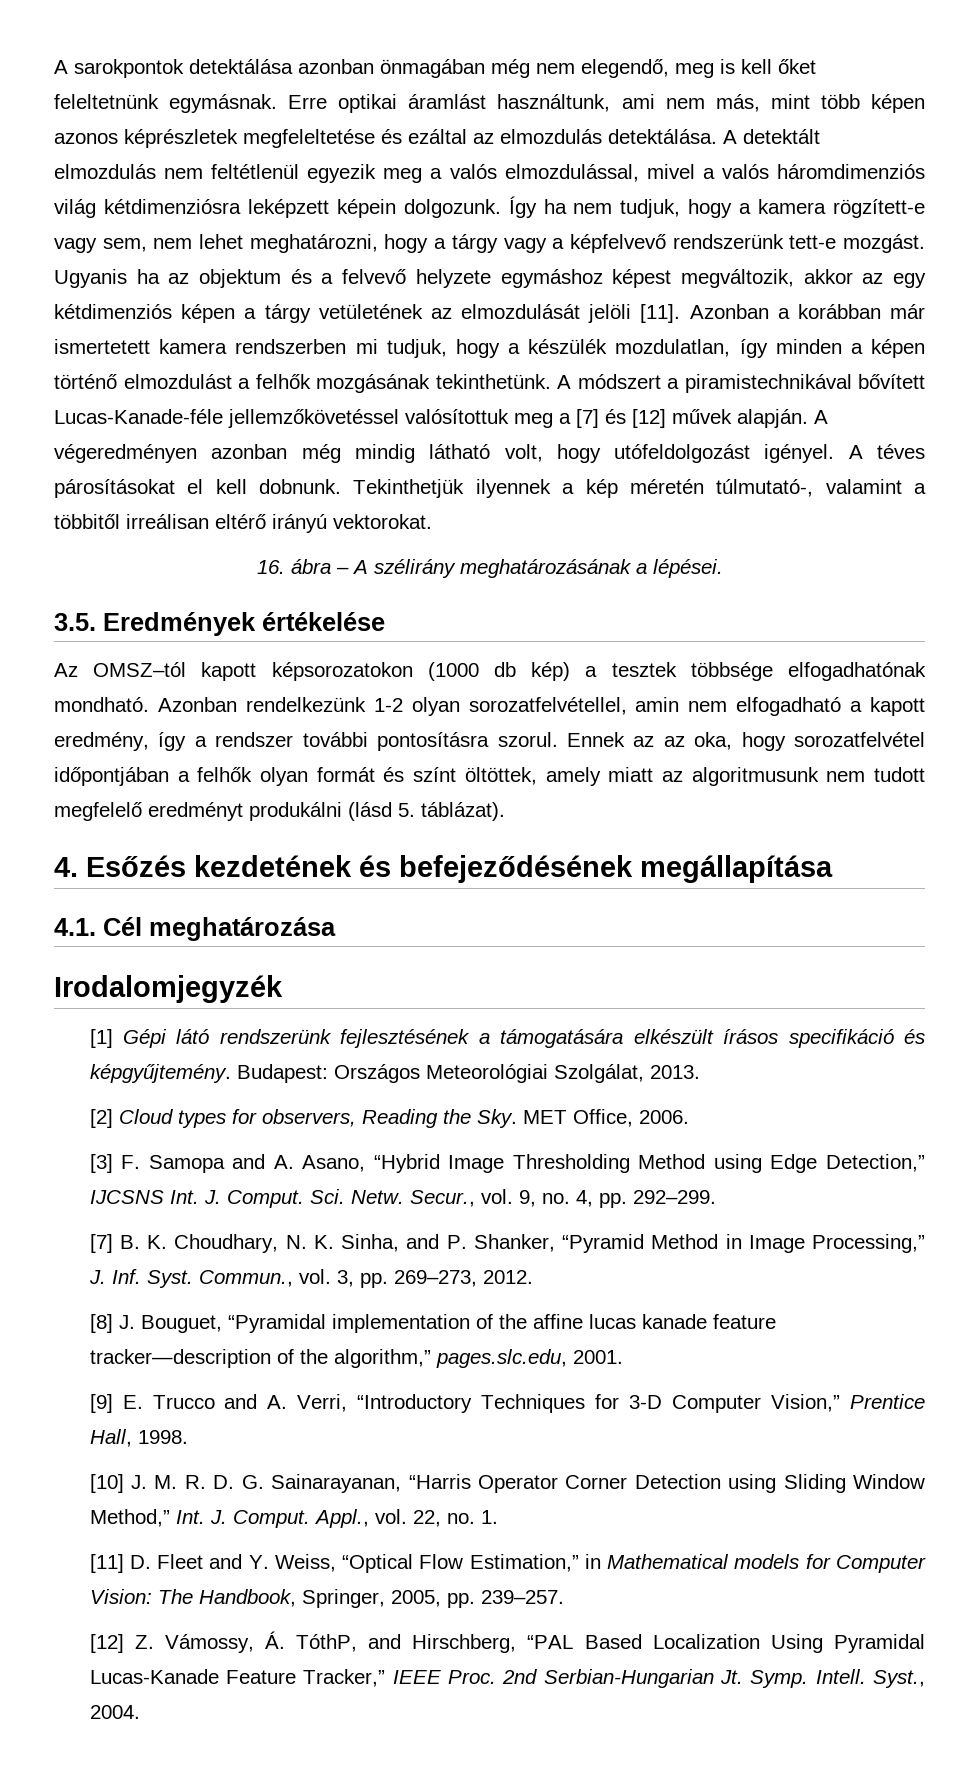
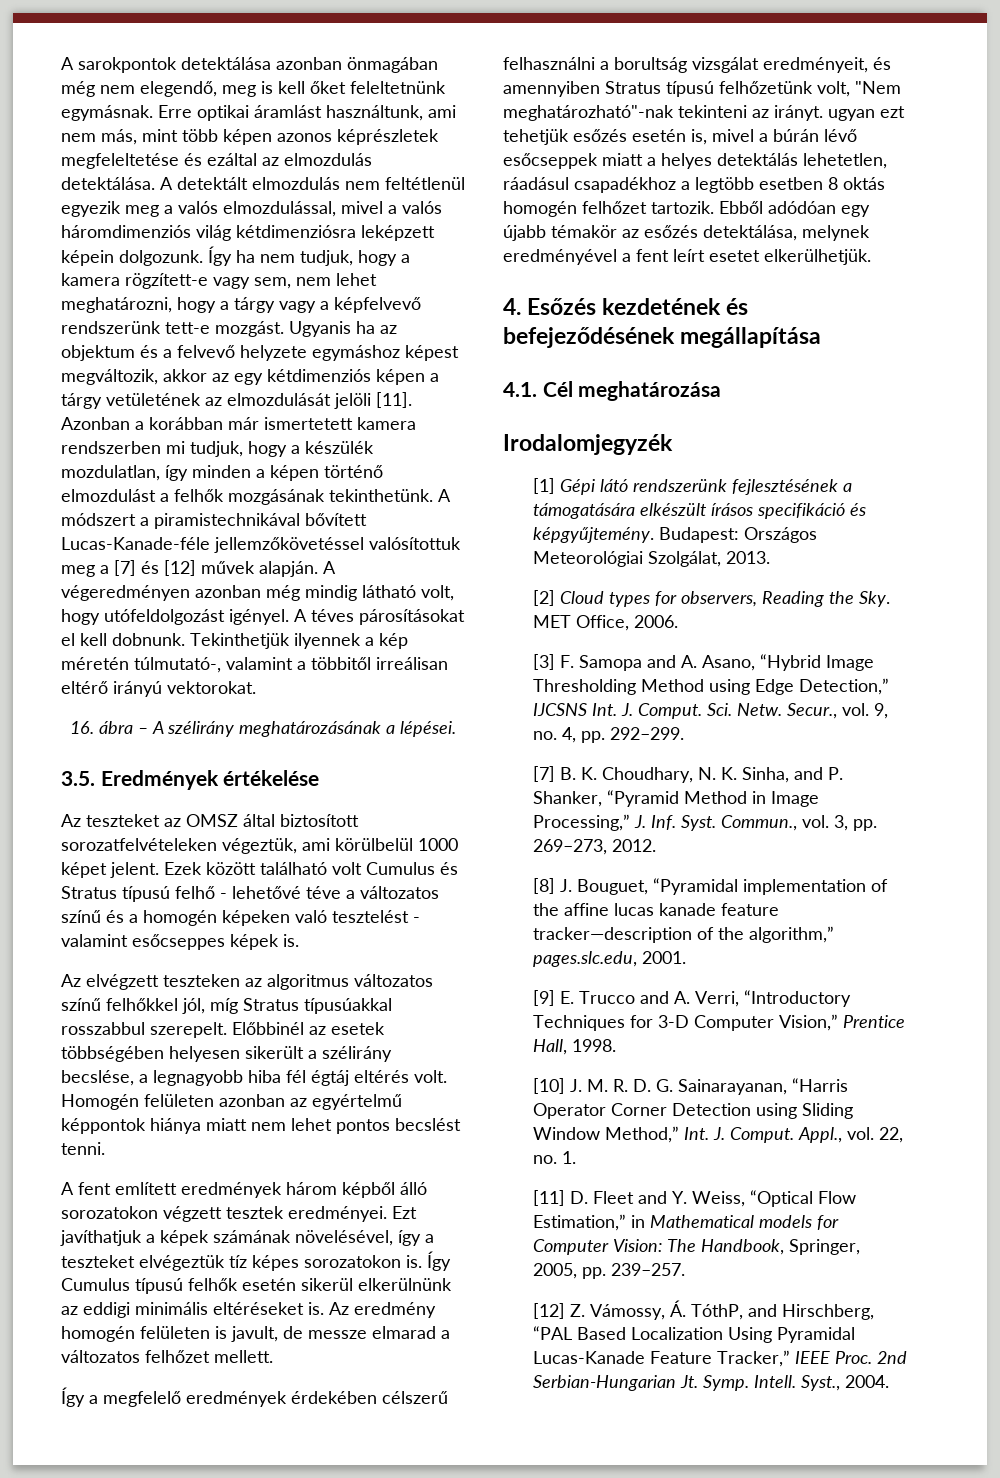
- Az OMSZ–tól kapott képsorozatokon (1000 db kép) a tesztek többsége elfogadhatónak mondható. Azonban rendelkezünk 1-2 olyan sorozatfelvétellel, amin nem elfogadható a kapott eredmény, így a rendszer további pontosításra szorul. Ennek az az oka, hogy sorozatfelvétel időpontjában a felhők olyan formát és színt öltöttek, amely miatt az algoritmusunk nem tudott megfelelő eredményt produkálni (lásd 5. táblázat).
+ Az teszteket az OMSZ által biztosított sorozatfelvételeken végeztük, ami körülbelül 1000 képet jelent. Ezek között található volt Cumulus és Stratus típusú felhő - lehetővé téve a változatos színű és a homogén képeken való tesztelést - valamint esőcseppes képek is.
+ Az elvégzett teszteken az algoritmus változatos színű felhőkkel jól, míg Stratus típusúakkal rosszabbul szerepelt. Előbbinél az esetek többségében helyesen sikerült a szélirány becslése, a legnagyobb hiba fél égtáj eltérés volt. Homogén felületen azonban az egyértelmű képpontok hiánya miatt nem lehet pontos becslést tenni.
+ A fent említett eredmények három képből álló sorozatokon végzett tesztek eredményei. Ezt javíthatjuk a képek számának növelésével, így a teszteket elvégeztük tíz képes sorozatokon is. Így Cumulus típusú felhők esetén sikerül elkerülnünk az eddigi minimális eltéréseket is. Az eredmény homogén felületen is javult, de messze elmarad a változatos felhőzet mellett.
+ Így a megfelelő eredmények érdekében célszerű felhasználni a borultság vizsgálat eredményeit, és amennyiben Stratus típusú felhőzetünk volt, "Nem meghatározható"-nak tekinteni az irányt. ugyan ezt tehetjük esőzés esetén is, mivel a búrán lévő esőcseppek miatt a helyes detektálás lehetetlen, ráadásul csapadékhoz a legtöbb esetben 8 oktás homogén felhőzet tartozik. Ebből adódóan egy újabb témakör az esőzés detektálása, melynek eredményével a fent leírt esetet elkerülhetjük.

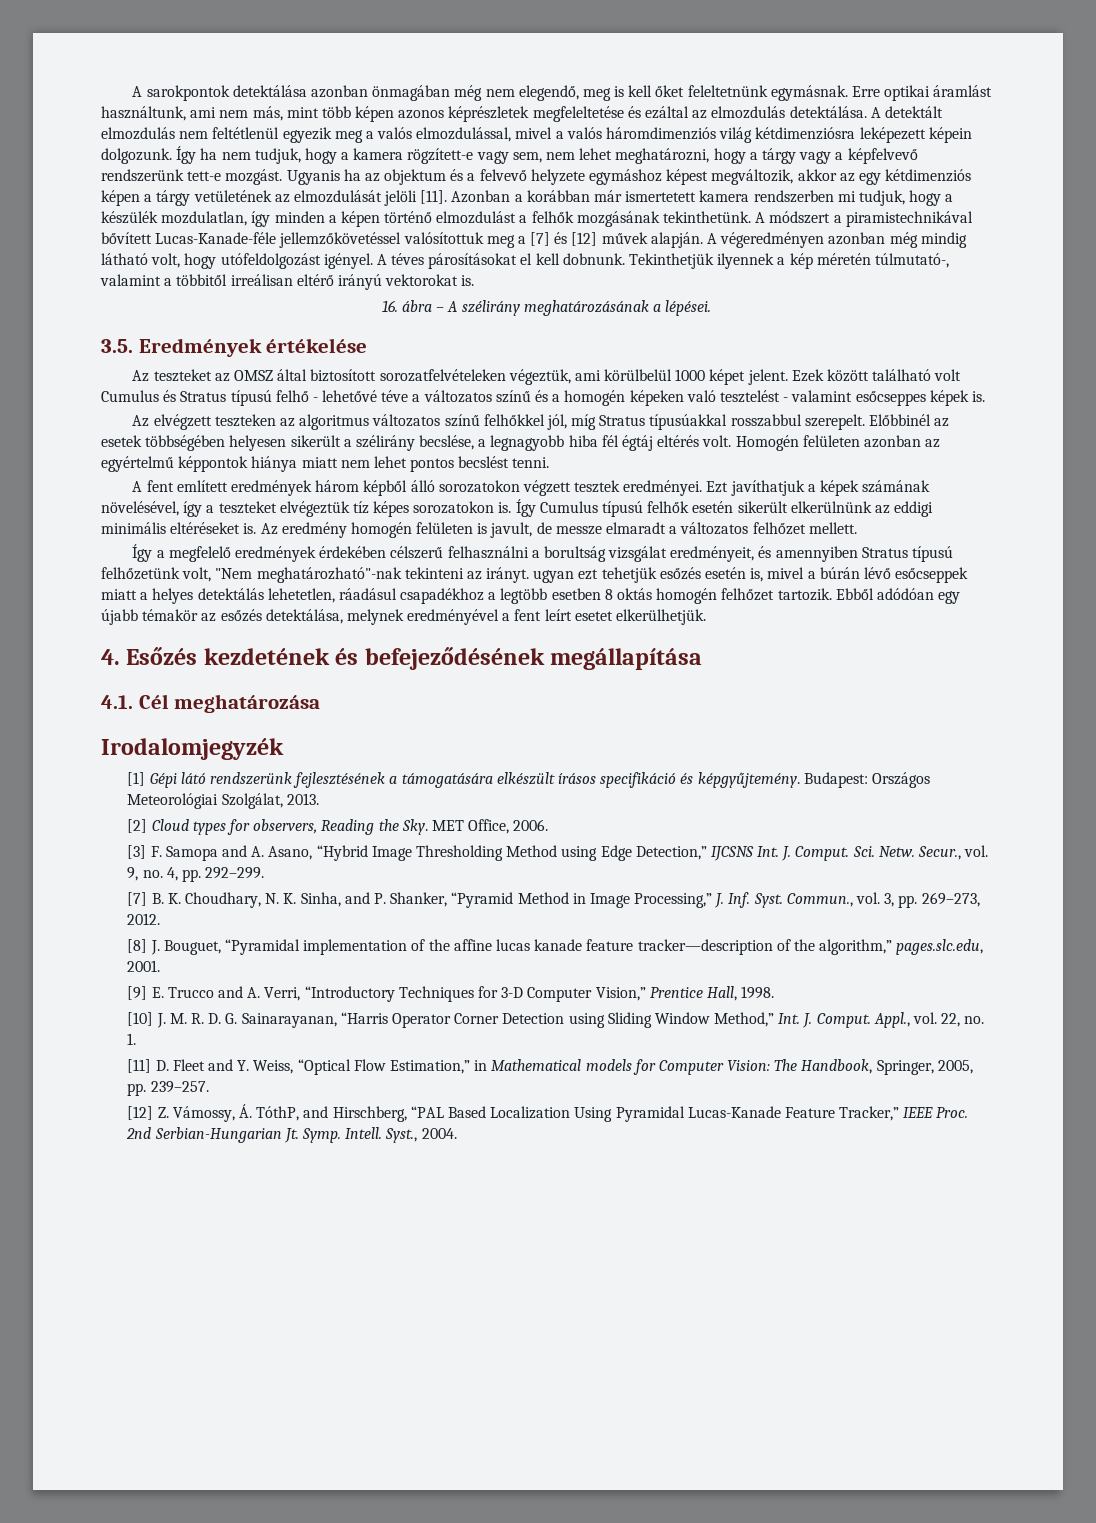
- A detektált elmozdulás nem feltétlenül egyezik meg a valós elmozdulással, mivel a valós háromdimenziós világ kétdimenziósra leképzett képein dolgozunk.
+ A detektált elmozdulás nem feltétlenül egyezik meg a valós elmozdulással, mivel a valós háromdimenziós világ kétdimenziósra leképezett képein dolgozunk.
- Tekinthetjük ilyennek a kép méretén túlmutató-, valamint a többitől irreálisan eltérő irányú vektorokat.
+ Tekinthetjük ilyennek a kép méretén túlmutató-, valamint a többitől irreálisan eltérő irányú vektorokat is.
- Így Cumulus típusú felhők esetén sikerül elkerülnünk az eddigi minimális eltéréseket is.
+ Így Cumulus típusú felhők esetén sikerült elkerülnünk az eddigi minimális eltéréseket is.
- Az eredmény homogén felületen is javult, de messze elmarad a változatos felhőzet mellett.
+ Az eredmény homogén felületen is javult, de messze elmaradt a változatos felhőzet mellett.

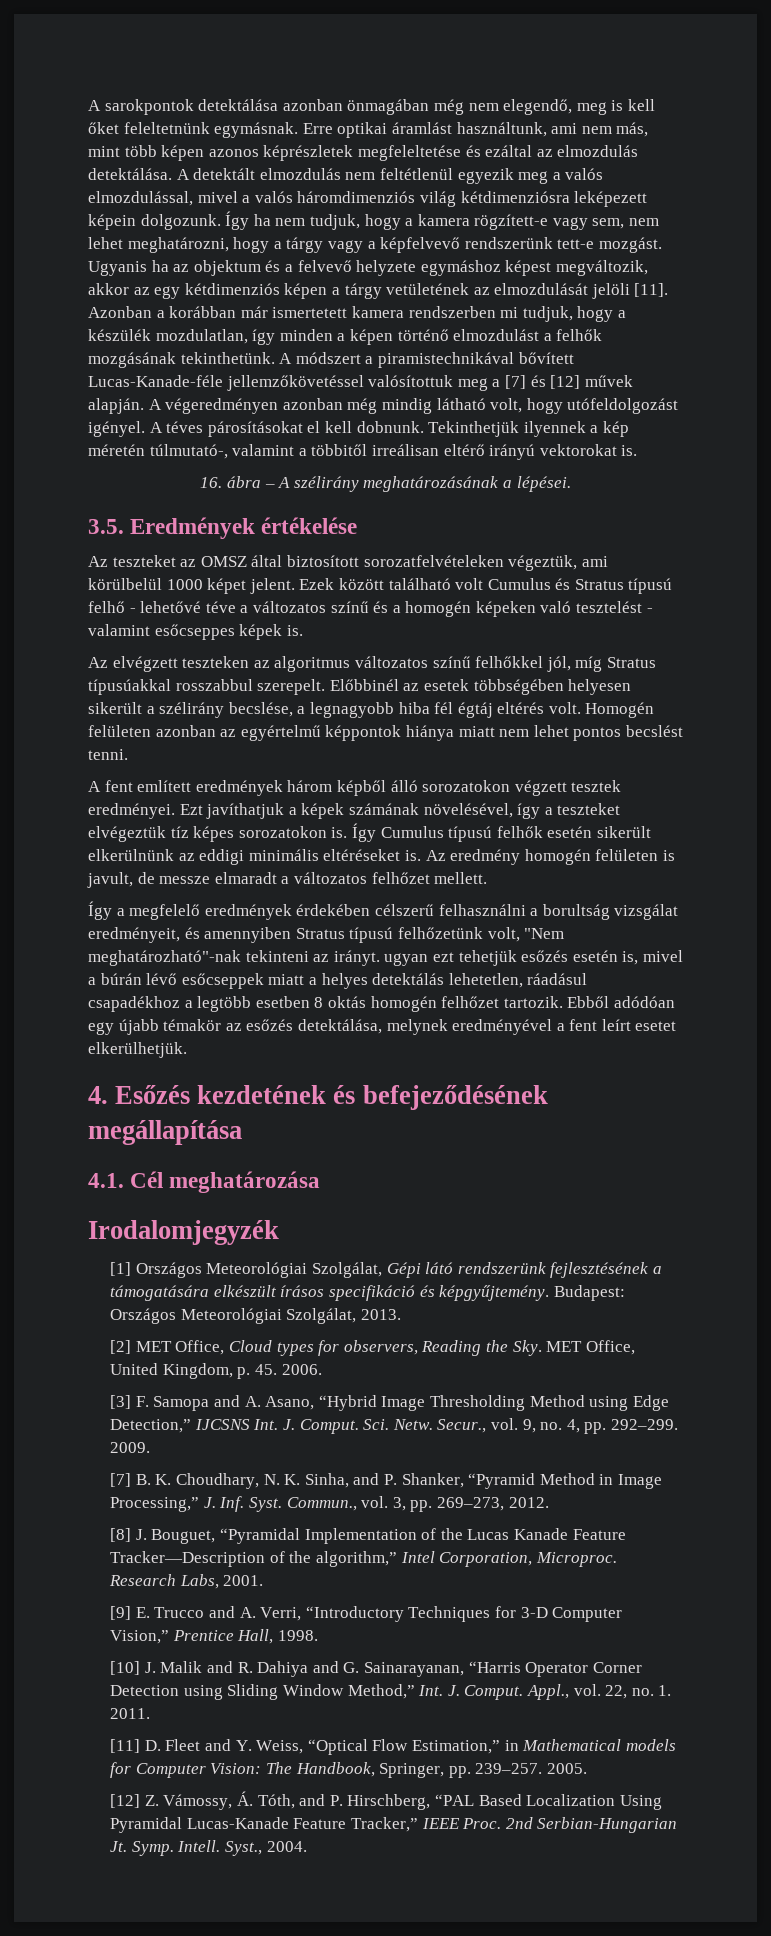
- [1] Gépi látó rendszerünk fejlesztésének a támogatására elkészült írásos specifikáció és képgyűjtemény.
+ [1] Országos Meteorológiai Szolgálat, Gépi látó rendszerünk fejlesztésének a támogatására elkészült írásos specifikáció és képgyűjtemény.
- [2] Cloud types for observers, Reading the Sky. MET Office, 2006.
+ [2] MET Office, Cloud types for observers, Reading the Sky. MET Office, United Kingdom, p. 45. 2006.
+ 2009.
- [8] J. Bouguet, “Pyramidal implementation of the affine lucas kanade feature tracker—description of the algorithm,” pages.slc.edu, 2001.
+ [8] J. Bouguet, “Pyramidal Implementation of the Lucas Kanade Feature Tracker—Description of the algorithm,” Intel Corporation, Microproc. Research Labs, 2001.
- [10] J. M. R. D. G. Sainarayanan, “Harris Operator Corner Detection using Sliding Window Method,” Int. J. Comput.
+ [10] J. Malik and R. Dahiya and G. Sainarayanan, “Harris Operator Corner Detection using Sliding Window Method,” Int. J. Comput.
- Appl., vol. 22, no. 1.
+ Appl., vol. 22, no. 1. 2011.
- [11] D. Fleet and Y. Weiss, “Optical Flow Estimation,” in Mathematical models for Computer Vision: The Handbook, Springer, 2005, pp. 239–257.
+ [11] D. Fleet and Y. Weiss, “Optical Flow Estimation,” in Mathematical models for Computer Vision: The Handbook, Springer, pp. 239–257. 2005.
- [12] Z. Vámossy, Á. TóthP, and Hirschberg, “PAL Based Localization Using Pyramidal Lucas-Kanade Feature Tracker,” IEEE Proc.
+ [12] Z. Vámossy, Á. Tóth, and P. Hirschberg, “PAL Based Localization Using Pyramidal Lucas-Kanade Feature Tracker,” IEEE Proc.

